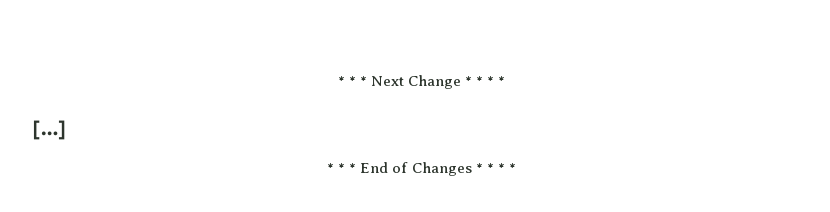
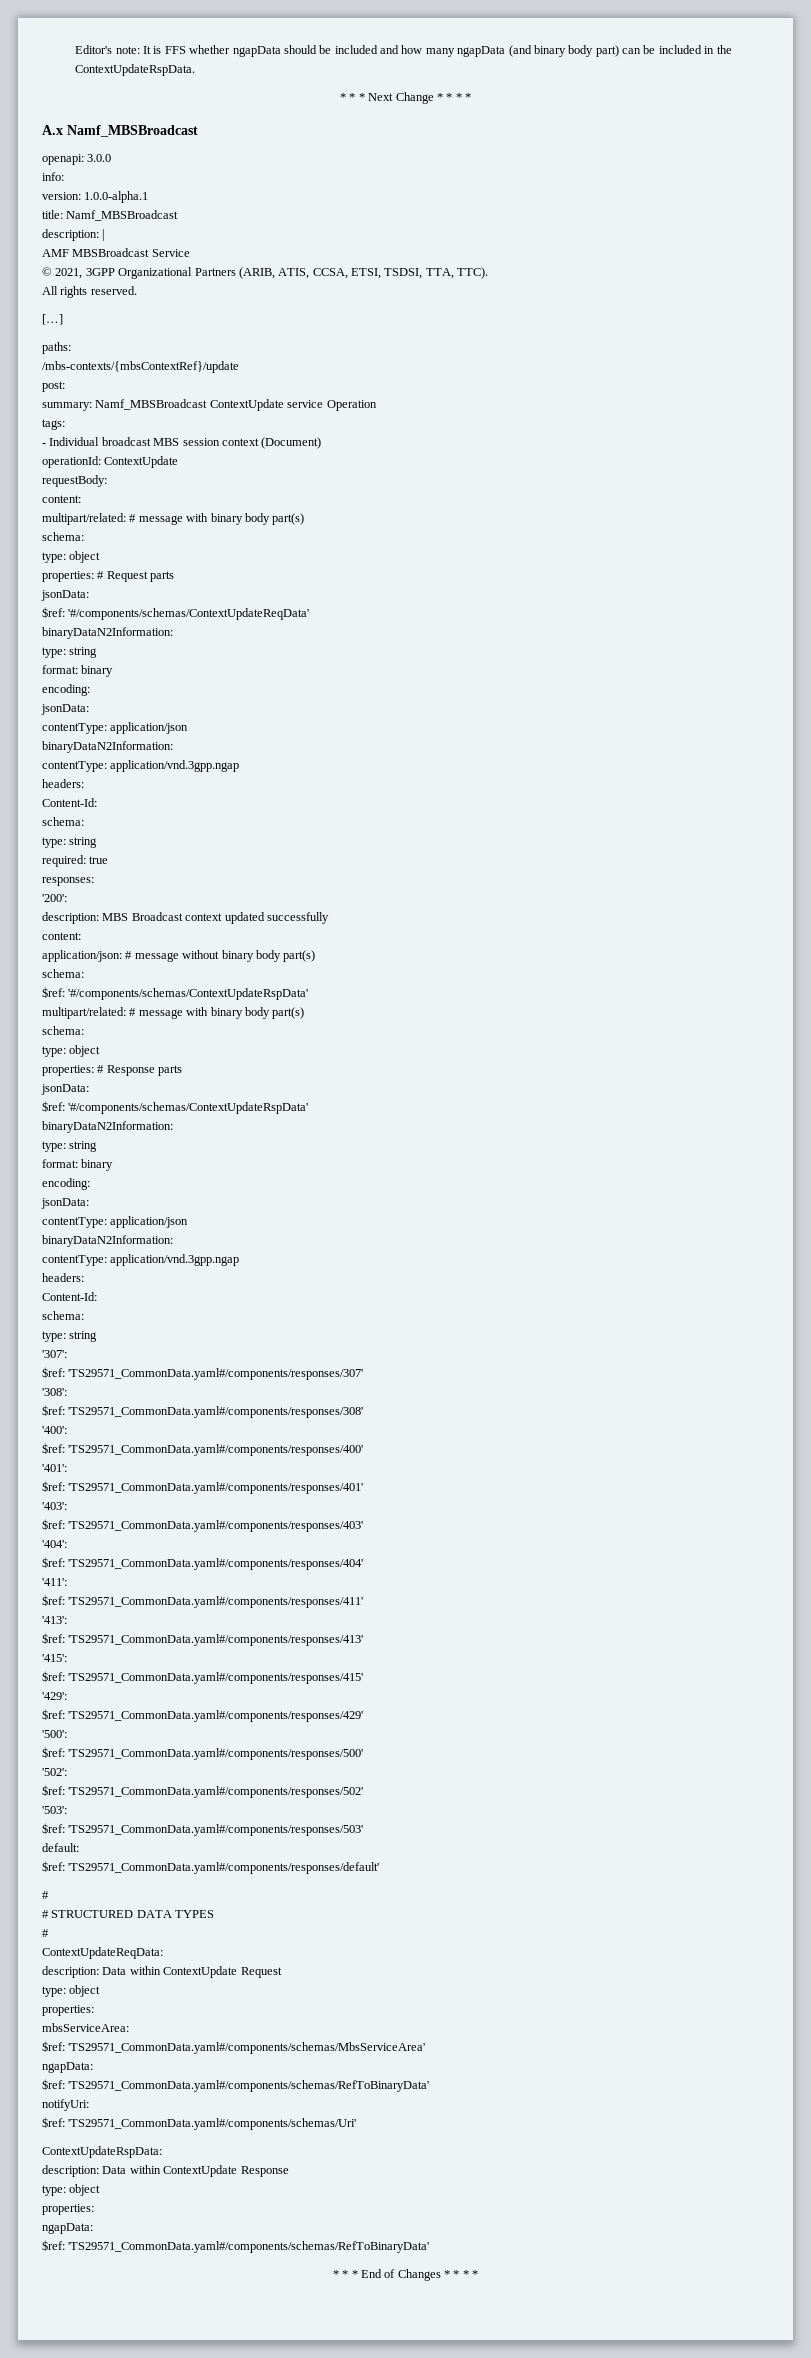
+ Editor's note: It is FFS whether ngapData should be included and how many ngapData (and binary body part) can be included in the ContextUpdateRspData.
+ A.x Namf_MBSBroadcast
+ openapi: 3.0.0
+ info:
+ version: 1.0.0-alpha.1
+ title: Namf_MBSBroadcast
+ description: |
+ AMF MBSBroadcast Service
+ © 2021, 3GPP Organizational Partners (ARIB, ATIS, CCSA, ETSI, TSDSI, TTA, TTC).
+ All rights reserved.
  […]
+ paths:
+ /mbs-contexts/{mbsContextRef}/update
+ post:
+ summary: Namf_MBSBroadcast ContextUpdate service Operation
+ tags:
+ - Individual broadcast MBS session context (Document)
+ operationId: ContextUpdate
+ requestBody:
+ content:
+ multipart/related: # message with binary body part(s)
+ schema:
+ type: object
+ properties: # Request parts
+ jsonData:
+ $ref: '#/components/schemas/ContextUpdateReqData'
+ binaryDataN2Information:
+ type: string
+ format: binary
+ encoding:
+ jsonData:
+ contentType: application/json
+ binaryDataN2Information:
+ contentType: application/vnd.3gpp.ngap
+ headers:
+ Content-Id:
+ schema:
+ type: string
+ required: true
+ responses:
+ '200':
+ description: MBS Broadcast context updated successfully
+ content:
+ application/json: # message without binary body part(s)
+ schema:
+ $ref: '#/components/schemas/ContextUpdateRspData'
+ multipart/related: # message with binary body part(s)
+ schema:
+ type: object
+ properties: # Response parts
+ jsonData:
+ $ref: '#/components/schemas/ContextUpdateRspData'
+ binaryDataN2Information:
+ type: string
+ format: binary
+ encoding:
+ jsonData:
+ contentType: application/json
+ binaryDataN2Information:
+ contentType: application/vnd.3gpp.ngap
+ headers:
+ Content-Id:
+ schema:
+ type: string
+ '307':
+ $ref: 'TS29571_CommonData.yaml#/components/responses/307'
+ '308':
+ $ref: 'TS29571_CommonData.yaml#/components/responses/308'
+ '400':
+ $ref: 'TS29571_CommonData.yaml#/components/responses/400'
+ '401':
+ $ref: 'TS29571_CommonData.yaml#/components/responses/401'
+ '403':
+ $ref: 'TS29571_CommonData.yaml#/components/responses/403'
+ '404':
+ $ref: 'TS29571_CommonData.yaml#/components/responses/404'
+ '411':
+ $ref: 'TS29571_CommonData.yaml#/components/responses/411'
+ '413':
+ $ref: 'TS29571_CommonData.yaml#/components/responses/413'
+ '415':
+ $ref: 'TS29571_CommonData.yaml#/components/responses/415'
+ '429':
+ $ref: 'TS29571_CommonData.yaml#/components/responses/429'
+ '500':
+ $ref: 'TS29571_CommonData.yaml#/components/responses/500'
+ '502':
+ $ref: 'TS29571_CommonData.yaml#/components/responses/502'
+ '503':
+ $ref: 'TS29571_CommonData.yaml#/components/responses/503'
+ default:
+ $ref: 'TS29571_CommonData.yaml#/components/responses/default'
+ #
+ # STRUCTURED DATA TYPES
+ #
+ ContextUpdateReqData:
+ description: Data within ContextUpdate Request
+ type: object
+ properties:
+ mbsServiceArea:
+ $ref: 'TS29571_CommonData.yaml#/components/schemas/MbsServiceArea'
+ ngapData:
+ $ref: 'TS29571_CommonData.yaml#/components/schemas/RefToBinaryData'
+ notifyUri:
+ $ref: 'TS29571_CommonData.yaml#/components/schemas/Uri'
+ ContextUpdateRspData:
+ description: Data within ContextUpdate Response
+ type: object
+ properties:
+ ngapData:
+ $ref: 'TS29571_CommonData.yaml#/components/schemas/RefToBinaryData'

